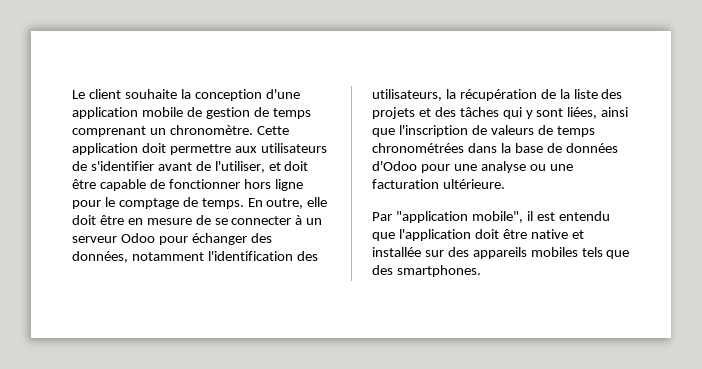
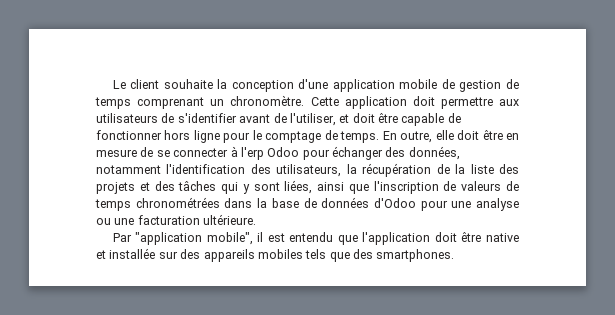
- En outre, elle doit être en mesure de se connecter à un serveur Odoo pour échanger des données, notamment l'identification des utilisateurs, la récupération de la liste des projets et des tâches qui y sont liées, ainsi que l'inscription de valeurs de temps chronométrées dans la base de données d'Odoo pour une analyse ou une facturation ultérieure.
+ En outre, elle doit être en mesure de se connecter à l'erp Odoo pour échanger des données, notamment l'identification des utilisateurs, la récupération de la liste des projets et des tâches qui y sont liées, ainsi que l'inscription de valeurs de temps chronométrées dans la base de données d'Odoo pour une analyse ou une facturation ultérieure.

